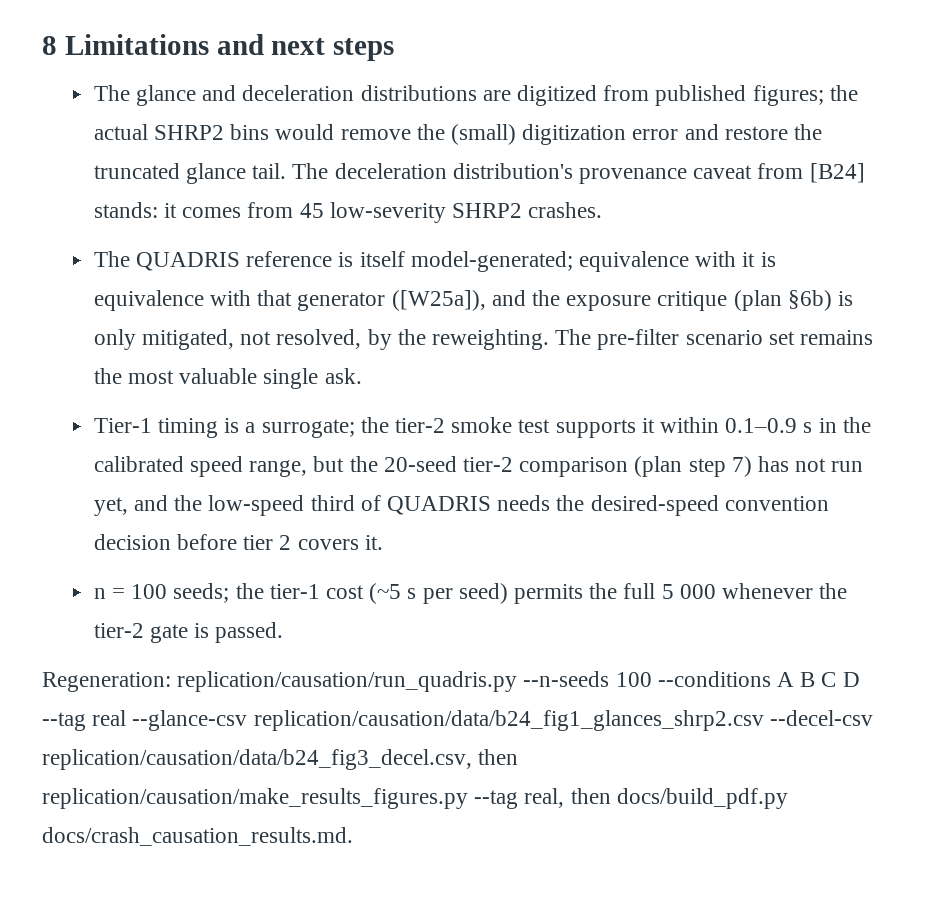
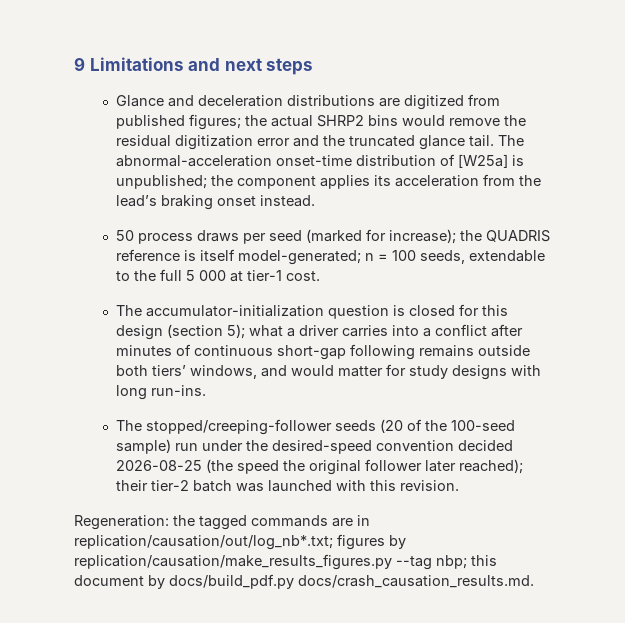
- 8 Limitations and next steps
+ 9 Limitations and next steps
- The glance and deceleration distributions are digitized from published figures; the actual SHRP2 bins would remove the (small) digitization error and restore the truncated glance tail.
+ Glance and deceleration distributions are digitized from published figures; the actual SHRP2 bins would remove the residual digitization error and the truncated glance tail.
- The deceleration distribution's provenance caveat from [B24] stands: it comes from 45 low-severity SHRP2 crashes.
- The QUADRIS reference is itself model-generated; equivalence with it is equivalence with that generator ([W25a]), and the exposure critique (plan §6b) is only mitigated, not resolved, by the reweighting. The pre-filter scenario set remains the most valuable single ask.
- Tier-1 timing is a surrogate; the tier-2 smoke test supports it within 0.1–0.9 s in the calibrated speed range, but the 20-seed tier-2 comparison (plan step 7) has not run yet, and the low-speed third of QUADRIS needs the desired-speed convention decision before tier 2 covers it.
- n = 100 seeds; the tier-1 cost (~5 s per seed) permits the full 5 000 whenever the tier-2 gate is passed.
- Regeneration: replication/causation/run_quadris.py --n-seeds 100 --conditions A B C D --tag real --glance-csv replication/causation/data/b24_fig1_glances_shrp2.csv --decel-csv replication/causation/data/b24_fig3_decel.csv, then replication/causation/make_results_figures.py --tag real, then docs/build_pdf.py docs/crash_causation_results.md.
+ The abnormal-acceleration onset-time distribution of [W25a] is unpublished; the component applies its acceleration from the lead’s braking onset instead.
+ 50 process draws per seed (marked for increase); the QUADRIS reference is itself model-generated; n = 100 seeds, extendable to the full 5 000 at tier-1 cost.
+ The accumulator-initialization question is closed for this design (section 5); what a driver carries into a conflict after minutes of continuous short-gap following remains outside both tiers’ windows, and would matter for study designs with long run-ins.
+ The stopped/creeping-follower seeds (20 of the 100-seed sample) run under the desired-speed convention decided 2026-08-25 (the speed the original follower later reached); their tier-2 batch was launched with this revision.
+ Regeneration: the tagged commands are in replication/causation/out/log_nb*.txt; figures by replication/causation/make_results_figures.py --tag nbp; this document by docs/build_pdf.py docs/crash_causation_results.md.

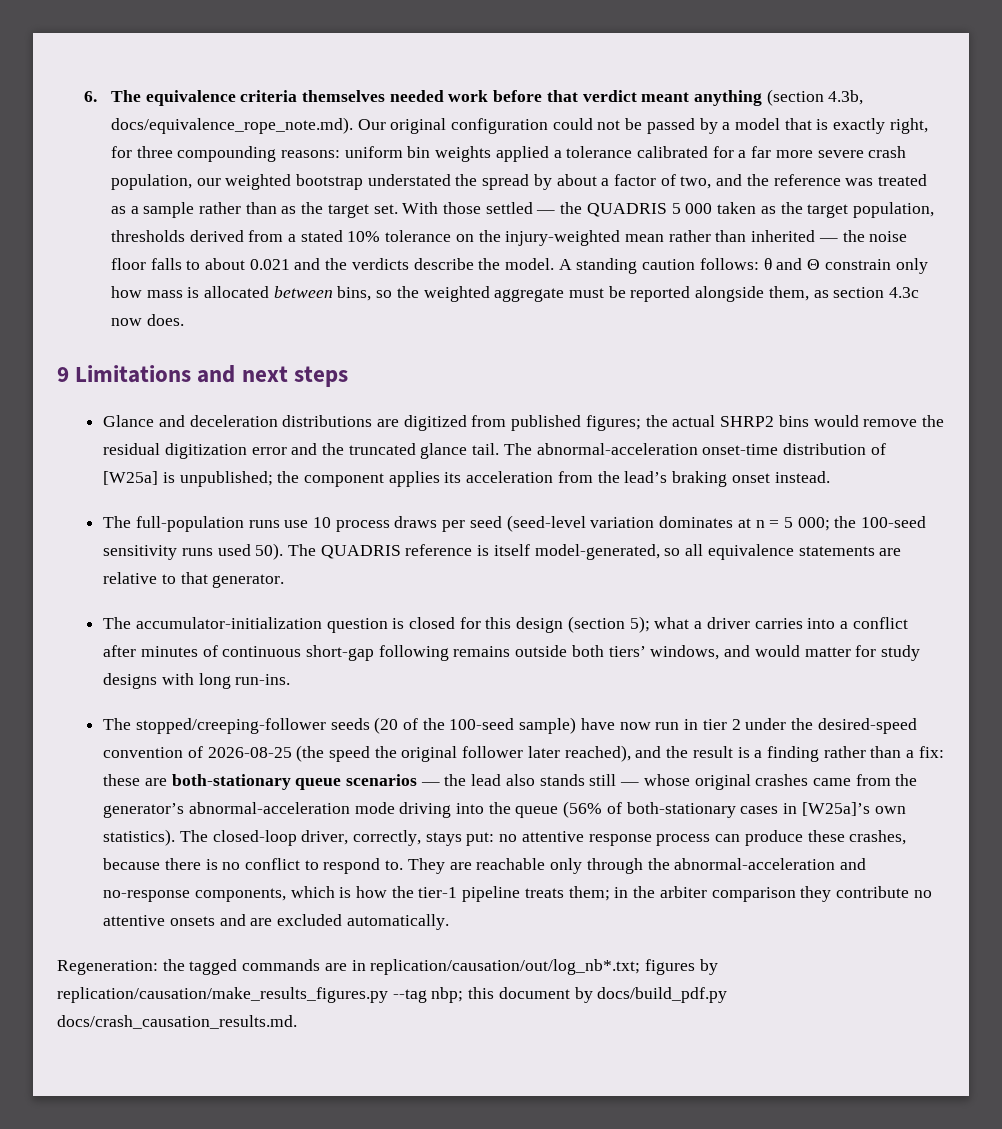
+ 6. The equivalence criteria themselves needed work before that verdict meant anything (section 4.3b, docs/equivalence_rope_note.md). Our original configuration could not be passed by a model that is exactly right, for three compounding reasons: uniform bin weights applied a tolerance calibrated for a far more severe crash population, our weighted bootstrap understated the spread by about a factor of two, and the reference was treated as a sample rather than as the target set. With those settled — the QUADRIS 5 000 taken as the target population, thresholds derived from a stated 10% tolerance on the injury-weighted mean rather than inherited — the noise floor falls to about 0.021 and the verdicts describe the model. A standing caution follows: θ and Θ constrain only how mass is allocated between bins, so the weighted aggregate must be reported alongside them, as section 4.3c now does.
- 50 process draws per seed (marked for increase); the QUADRIS reference is itself model-generated; n = 100 seeds, extendable to the full 5 000 at tier-1 cost.
+ The full-population runs use 10 process draws per seed (seed-level variation dominates at n = 5 000; the 100-seed sensitivity runs used 50). The QUADRIS reference is itself model-generated, so all equivalence statements are relative to that generator.
- The stopped/creeping-follower seeds (20 of the 100-seed sample) run under the desired-speed convention decided 2026-08-25 (the speed the original follower later reached); their tier-2 batch was launched with this revision.
+ The stopped/creeping-follower seeds (20 of the 100-seed sample) have now run in tier 2 under the desired-speed convention of 2026-08-25 (the speed the original follower later reached), and the result is a finding rather than a fix: these are both-stationary queue scenarios — the lead also stands still — whose original crashes came from the generator’s abnormal-acceleration mode driving into the queue (56% of both-stationary cases in [W25a]’s own statistics). The closed-loop driver, correctly, stays put: no attentive response process can produce these crashes, because there is no conflict to respond to. They are reachable only through the abnormal-acceleration and no-response components, which is how the tier-1 pipeline treats them; in the arbiter comparison they contribute no attentive onsets and are excluded automatically.

